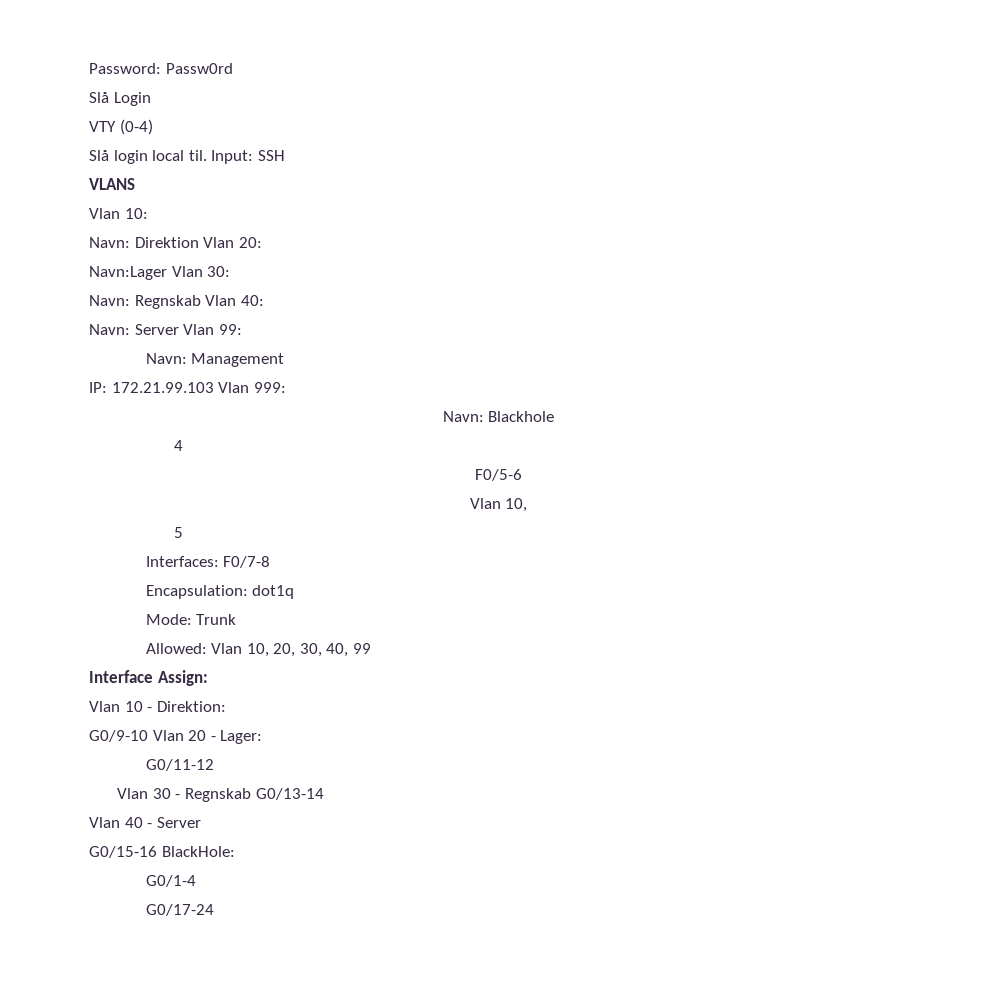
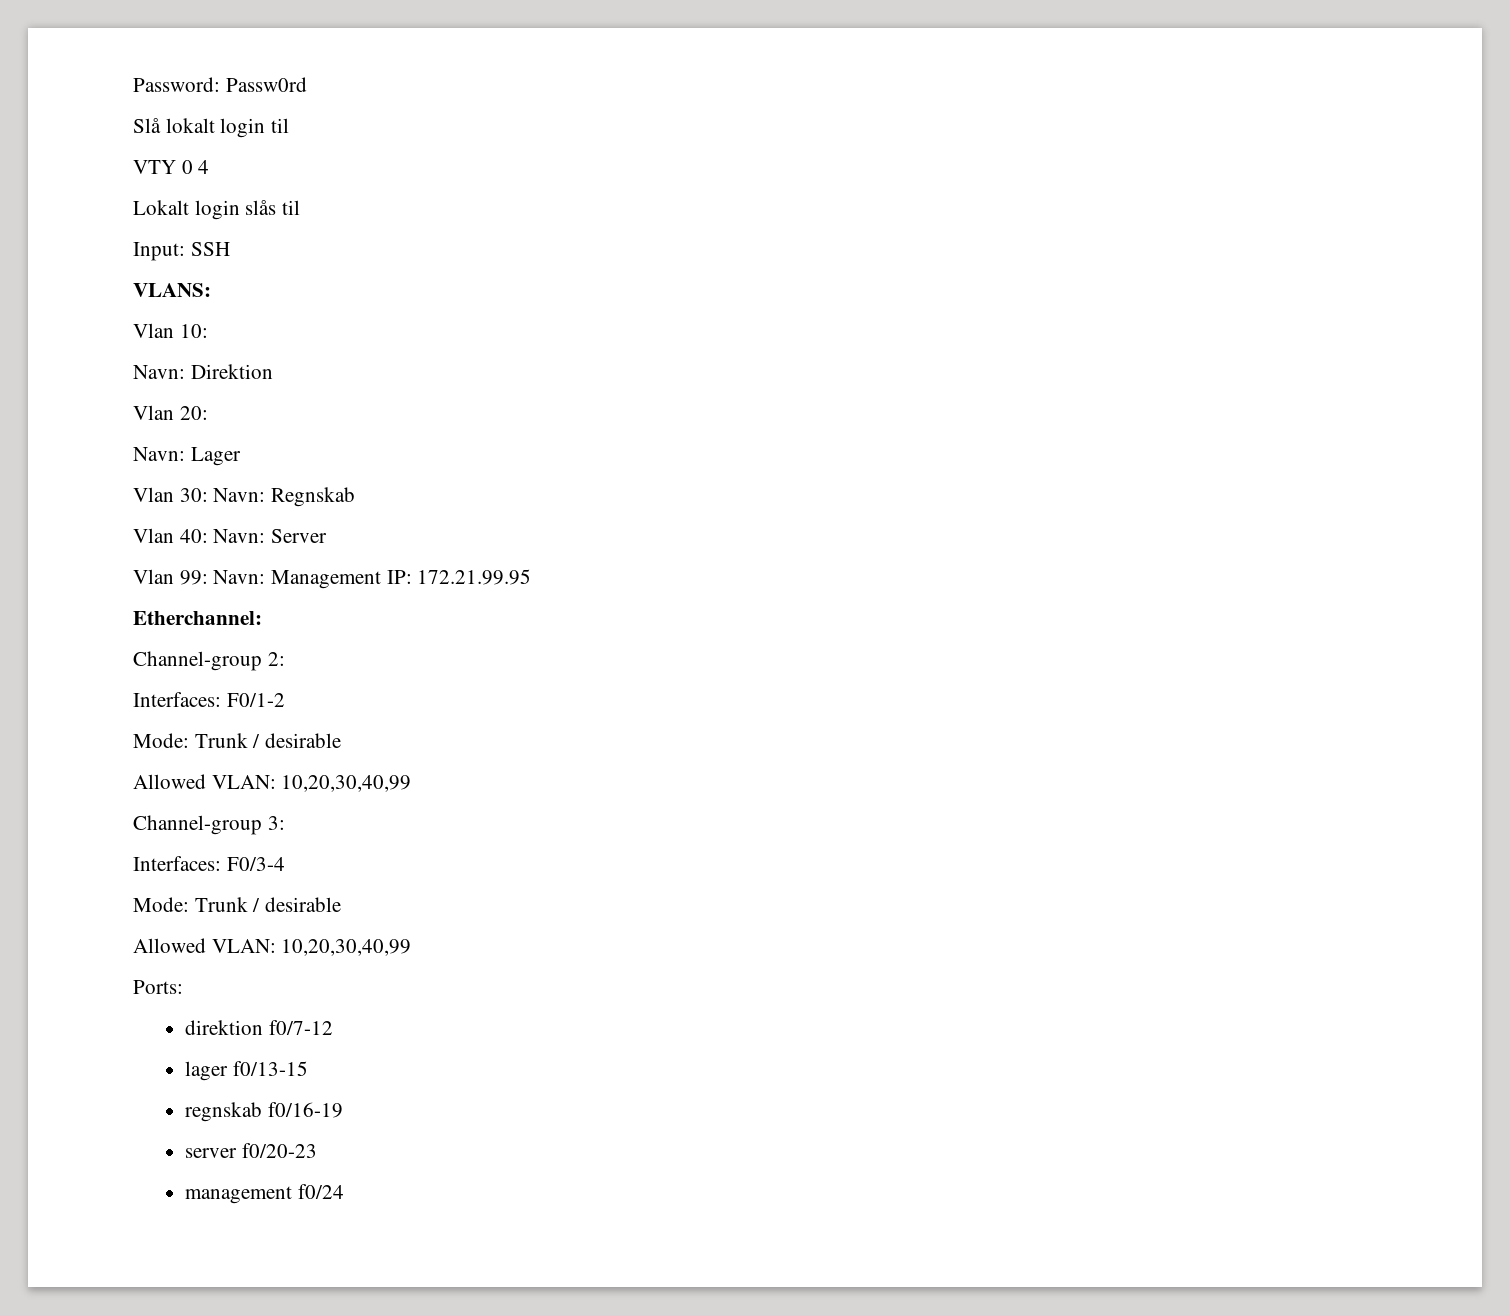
- Slå Login
- VTY (0-4)
- Slå login local til. Input: SSH
+ Slå lokalt login til
+ VTY 0 4
+ Lokalt login slås til
+ Input: SSH
- VLANS
+ VLANS:
- Navn: Direktion Vlan 20:
+ Navn: Direktion
+ Vlan 20:
- Navn:Lager Vlan 30:
- Navn: Regnskab Vlan 40:
- Navn: Server Vlan 99:
- Navn: Management
- IP: 172.21.99.103 Vlan 999:
- Navn: Blackhole
- 4
- F0/5-6
- Vlan 10,
- 5
- Interfaces: F0/7-8
- Encapsulation: dot1q
- Mode: Trunk
- Allowed: Vlan 10, 20, 30, 40, 99
- Interface Assign:
- Vlan 10 - Direktion:
- G0/9-10 Vlan 20 - Lager:
- G0/11-12
- Vlan 30 - Regnskab G0/13-14
- Vlan 40 - Server
- G0/15-16 BlackHole:
- G0/1-4
- G0/17-24
+ Navn: Lager
+ Vlan 30: Navn: Regnskab
+ Vlan 40: Navn: Server
+ Vlan 99: Navn: Management IP: 172.21.99.95
+ Etherchannel:
+ Channel-group 2:
+ Interfaces: F0/1-2
+ Mode: Trunk / desirable
+ Allowed VLAN: 10,20,30,40,99
+ Channel-group 3:
+ Interfaces: F0/3-4
+ Mode: Trunk / desirable
+ Allowed VLAN: 10,20,30,40,99
+ Ports:
+ direktion f0/7-12
+ lager f0/13-15
+ regnskab f0/16-19
+ server f0/20-23
+ management f0/24

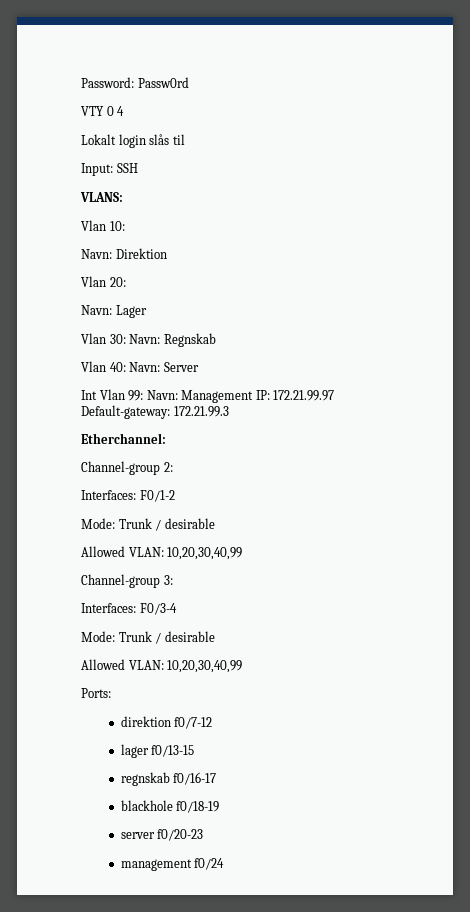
- Slå lokalt login til
- Vlan 99: Navn: Management IP: 172.21.99.95
+ Int Vlan 99: Navn: Management IP: 172.21.99.97 Default-gateway: 172.21.99.3
- regnskab f0/16-19
+ regnskab f0/16-17
+ blackhole f0/18-19

